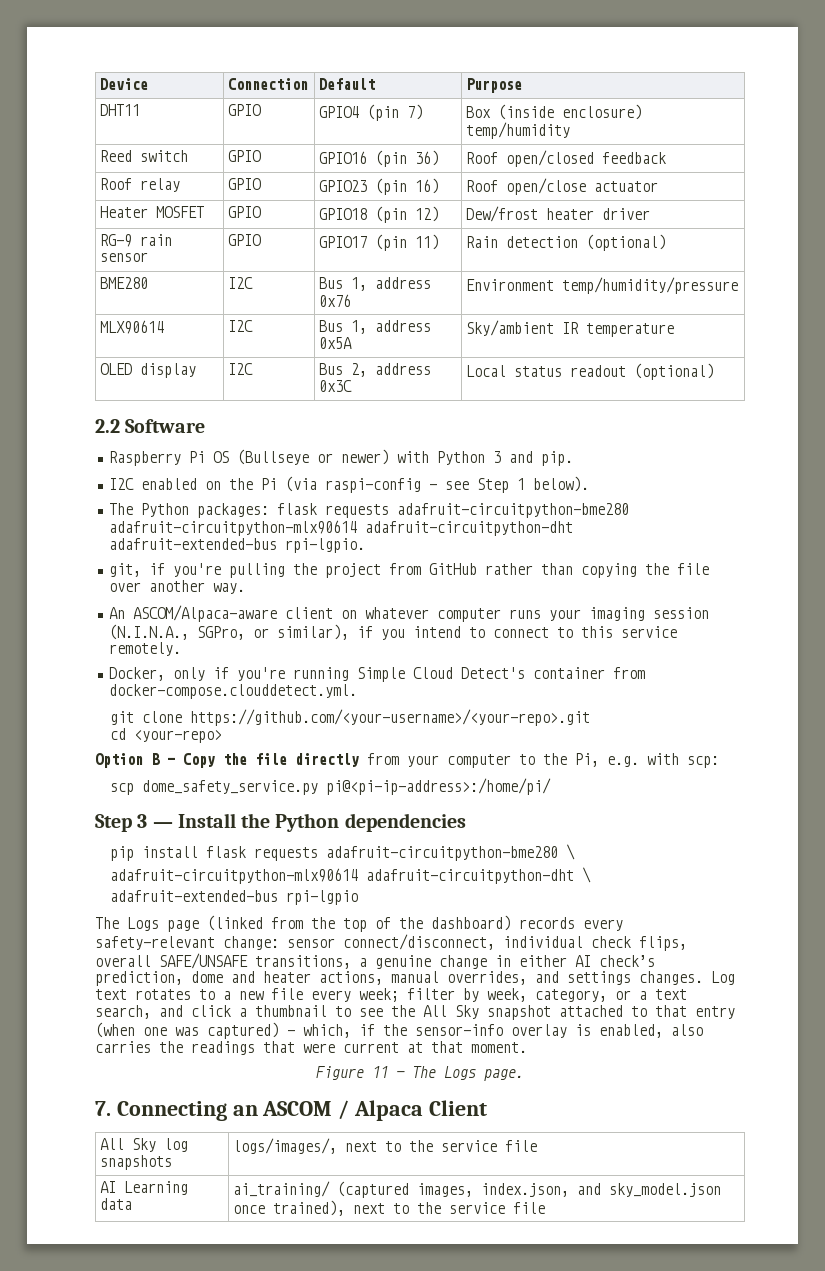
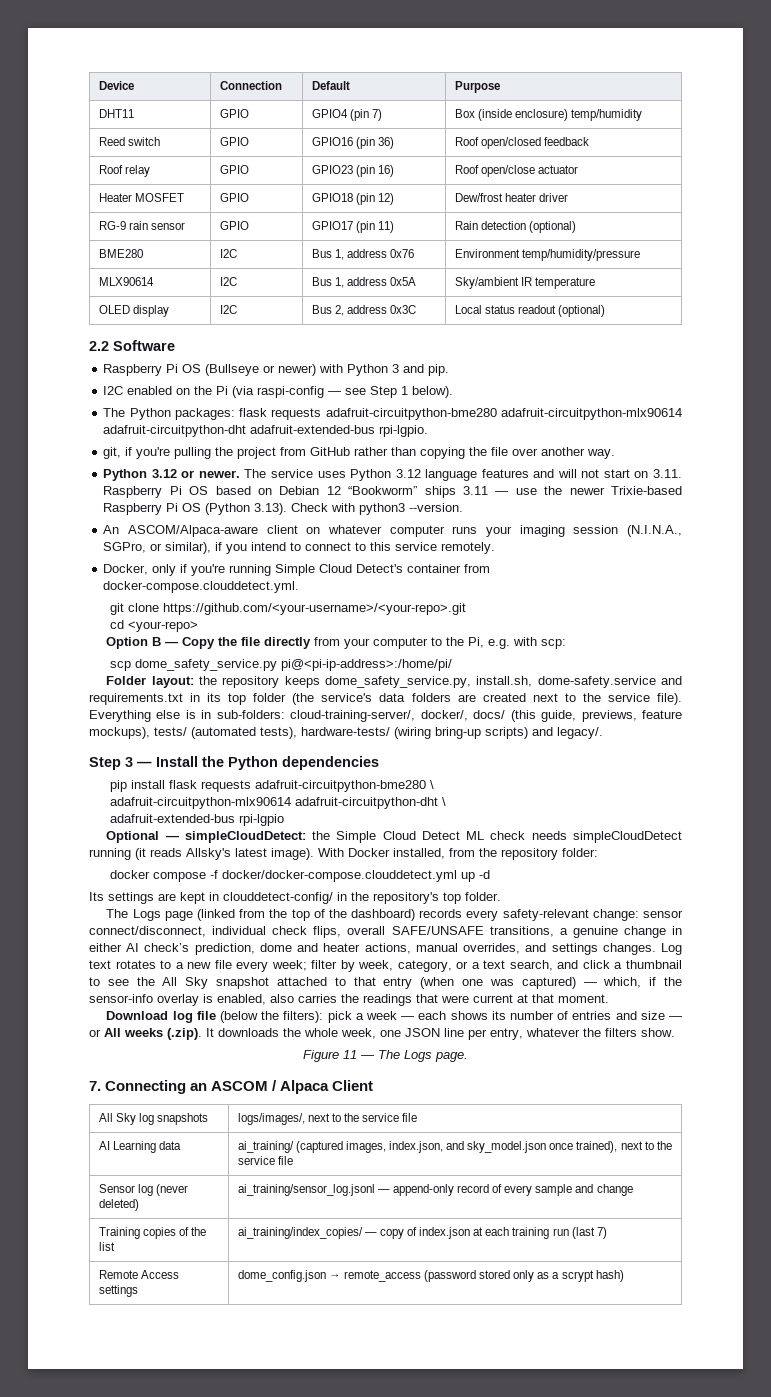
+ Python 3.12 or newer. The service uses Python 3.12 language features and will not start on 3.11. Raspberry Pi OS based on Debian 12 “Bookworm” ships 3.11 — use the newer Trixie-based Raspberry Pi OS (Python 3.13). Check with python3 --version.
+ Folder layout: the repository keeps dome_safety_service.py, install.sh, dome-safety.service and requirements.txt in its top folder (the service's data folders are created next to the service file). Everything else is in sub-folders: cloud-training-server/, docker/, docs/ (this guide, previews, feature mockups), tests/ (automated tests), hardware-tests/ (wiring bring-up scripts) and legacy/.
+ Optional — simpleCloudDetect: the Simple Cloud Detect ML check needs simpleCloudDetect running (it reads Allsky's latest image). With Docker installed, from the repository folder:
+ docker compose -f docker/docker-compose.clouddetect.yml up -d
+ Its settings are kept in clouddetect-config/ in the repository's top folder.
+ Download log file (below the filters): pick a week — each shows its number of entries and size — or All weeks (.zip). It downloads the whole week, one JSON line per entry, whatever the filters show.
+ Sensor log (never deleted) | ai_training/sensor_log.jsonl — append-only record of every sample and change
+ Training copies of the list | ai_training/index_copies/ — copy of index.json at each training run (last 7)
+ Remote Access settings | dome_config.json → remote_access (password stored only as a scrypt hash)

